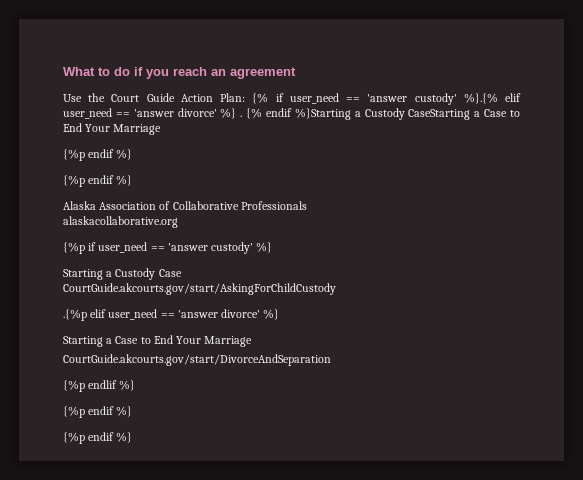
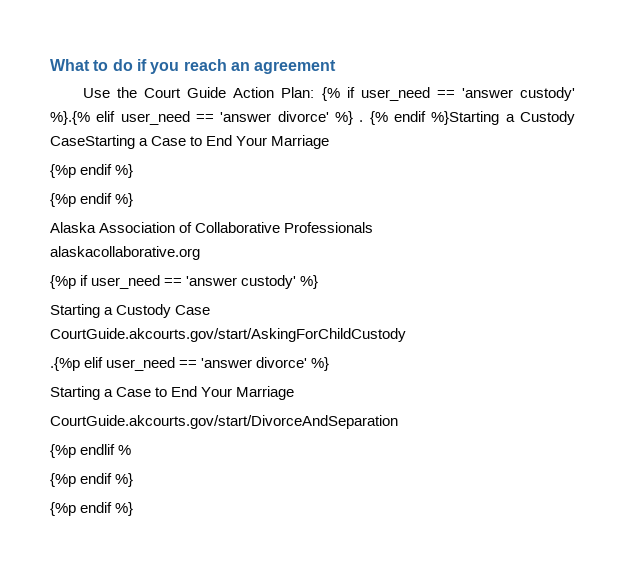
- {%p endlif %}
+ {%p endlif %

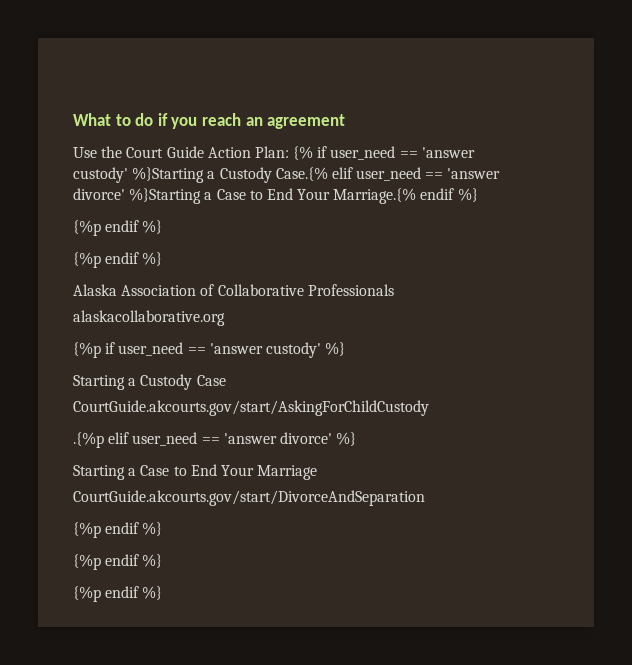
- Use the Court Guide Action Plan: {% if user_need == 'answer custody' %}.{% elif user_need == 'answer divorce' %} . {% endif %}Starting a Custody CaseStarting a Case to End Your Marriage
+ Use the Court Guide Action Plan: {% if user_need == 'answer custody' %}Starting a Custody Case.{% elif user_need == 'answer divorce' %}Starting a Case to End Your Marriage.{% endif %}
  CourtGuide.akcourts.gov/start/DivorceAndSeparation
- {%p endlif %
+ {%p endif %}

